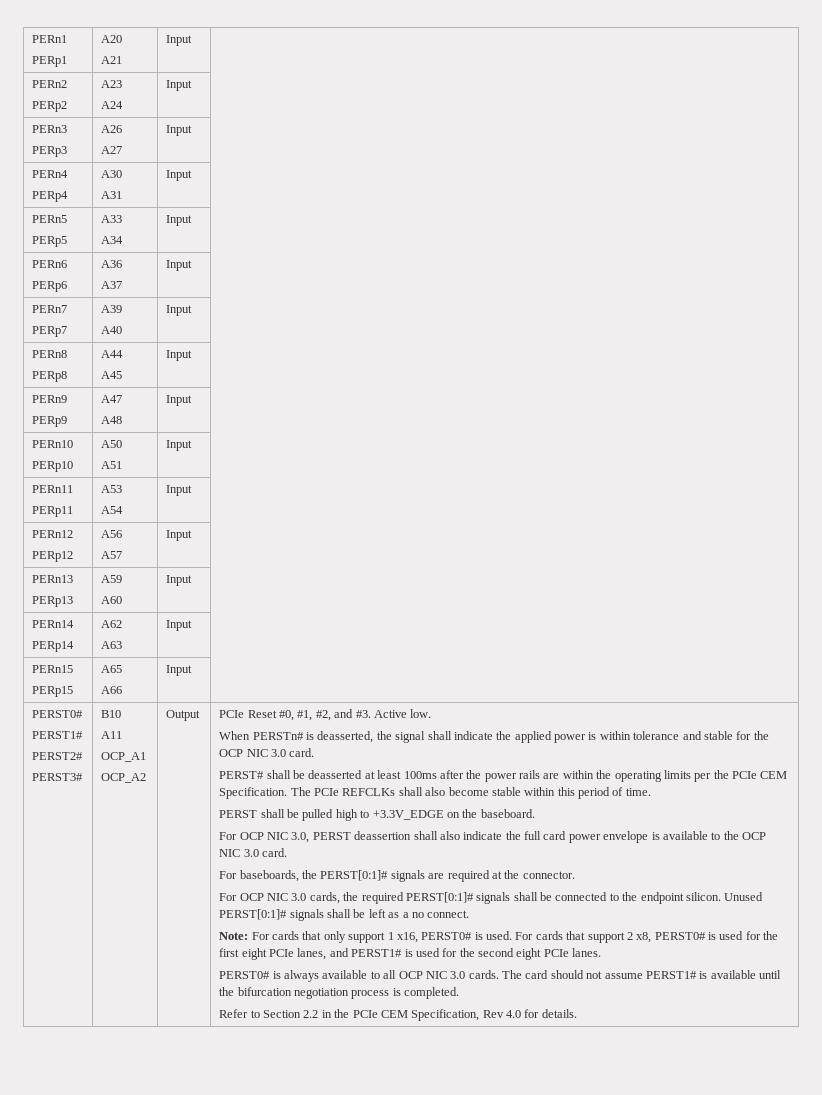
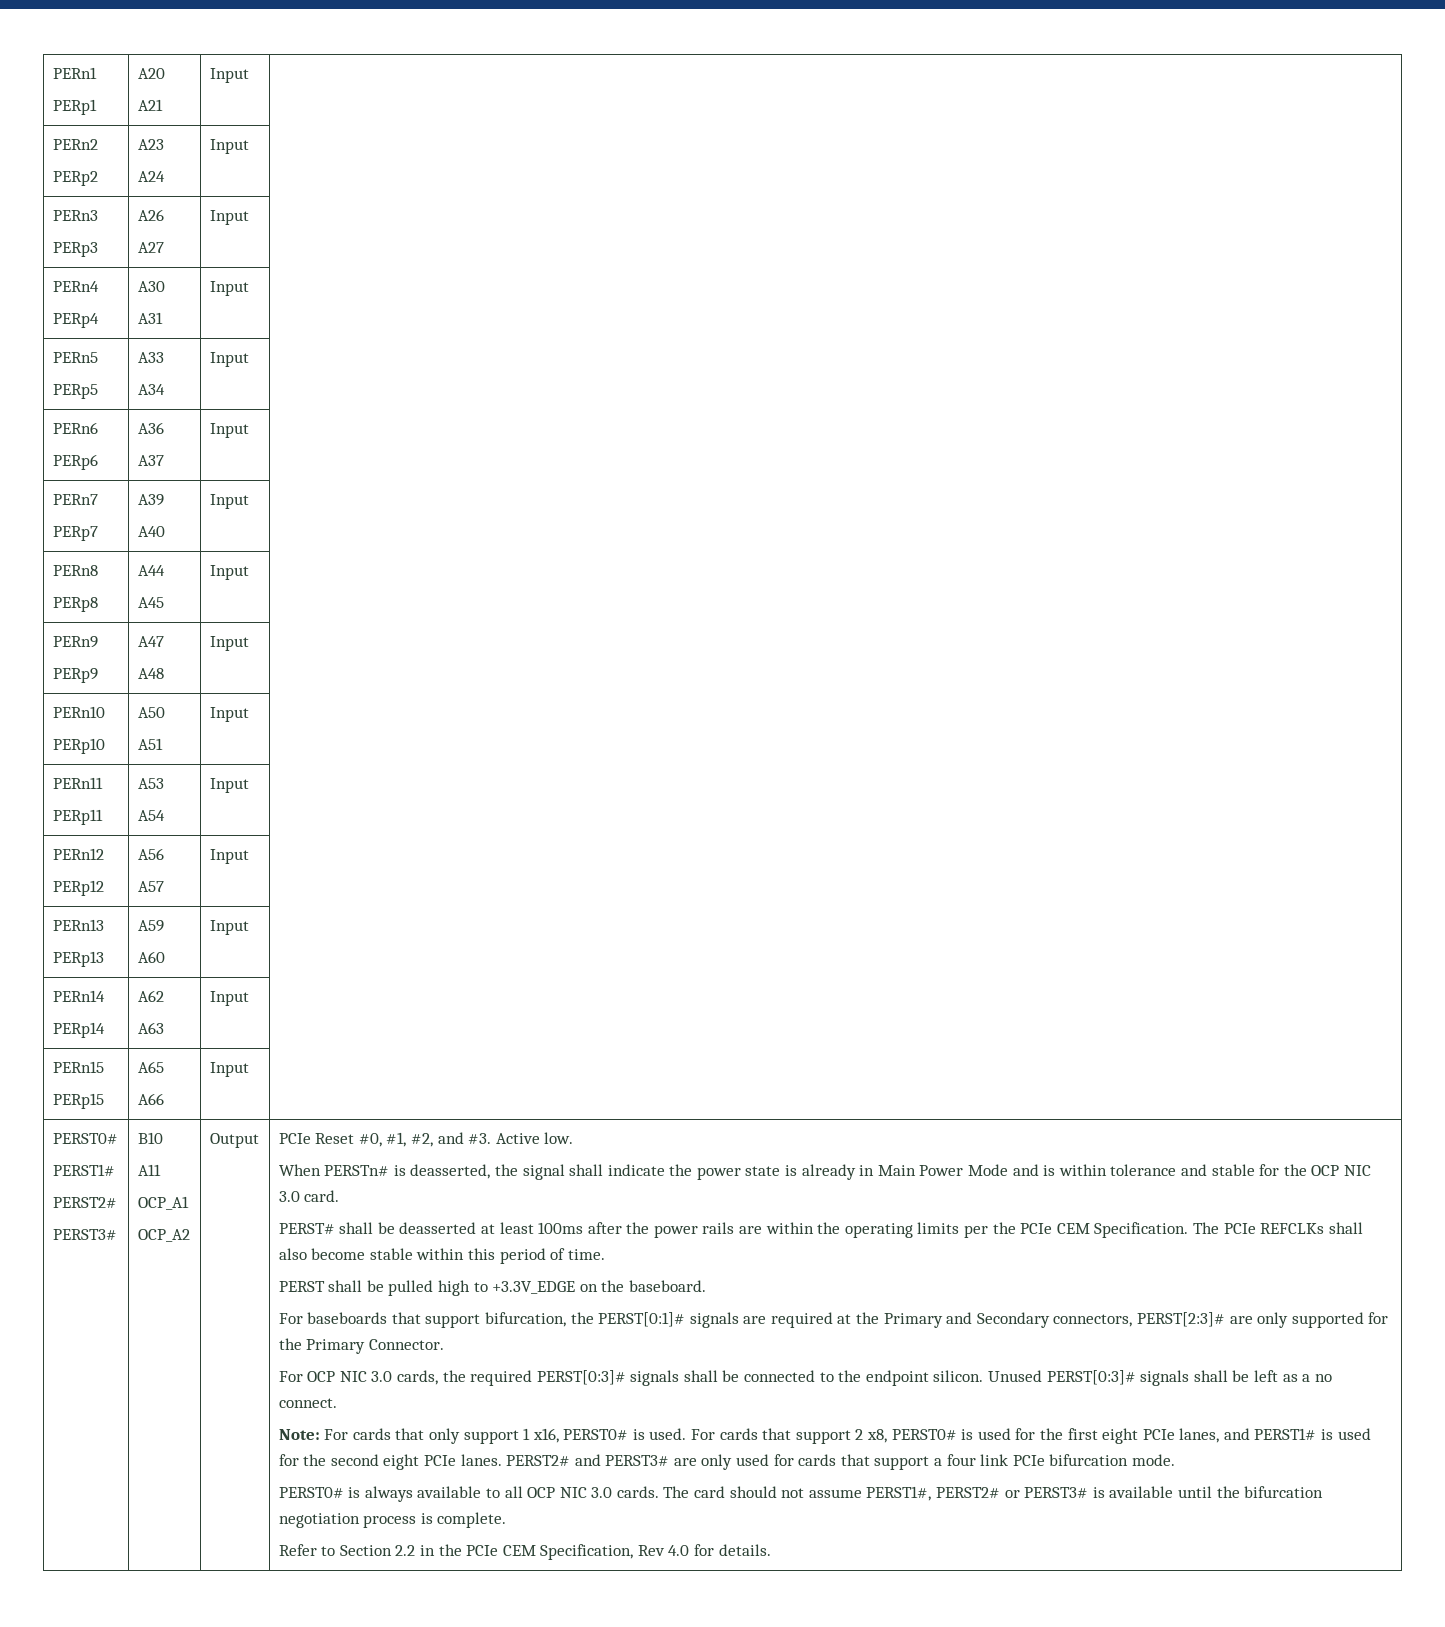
- When PERSTn# is deasserted, the signal shall indicate the applied power is within tolerance and stable for the OCP NIC 3.0 card.
+ When PERSTn# is deasserted, the signal shall indicate the power state is already in Main Power Mode and is within tolerance and stable for the OCP NIC 3.0 card.
- For OCP NIC 3.0, PERST deassertion shall also indicate the full card power envelope is available to the OCP NIC 3.0 card.
- For baseboards, the PERST[0:1]# signals are required at the connector.
+ For baseboards that support bifurcation, the PERST[0:1]# signals are required at the Primary and Secondary connectors, PERST[2:3]# are only supported for the Primary Connector.
- For OCP NIC 3.0 cards, the required PERST[0:1]# signals shall be connected to the endpoint silicon.
+ For OCP NIC 3.0 cards, the required PERST[0:3]# signals shall be connected to the endpoint silicon.
- Unused PERST[0:1]# signals shall be left as a no connect.
+ Unused PERST[0:3]# signals shall be left as a no connect.
+ PERST2# and PERST3# are only used for cards that support a four link PCIe bifurcation mode.
- The card should not assume PERST1# is available until the bifurcation negotiation process is completed.
+ The card should not assume PERST1#, PERST2# or PERST3# is available until the bifurcation negotiation process is complete.

